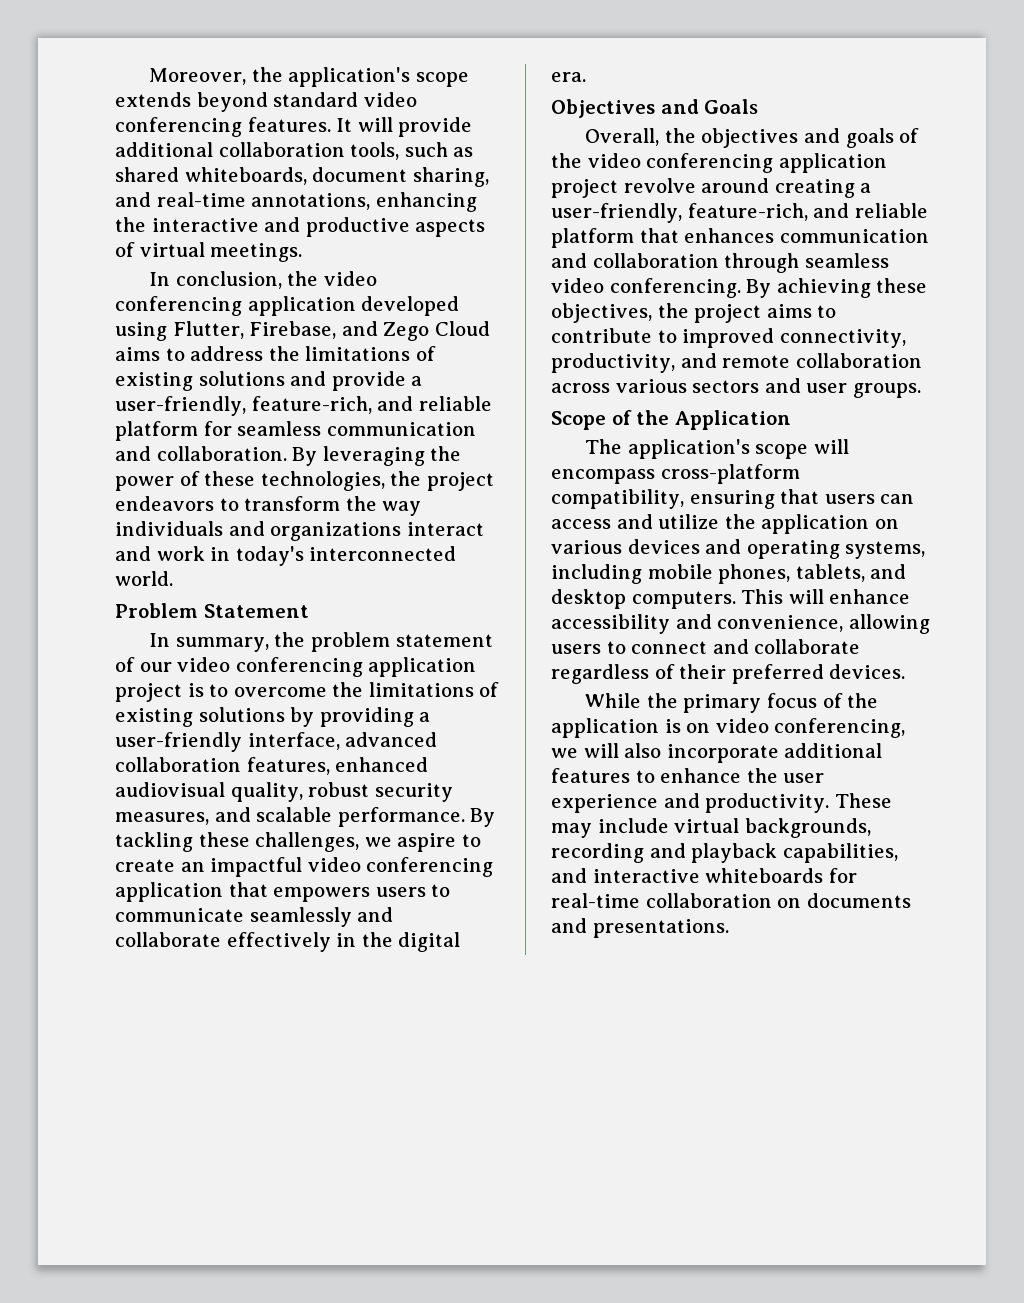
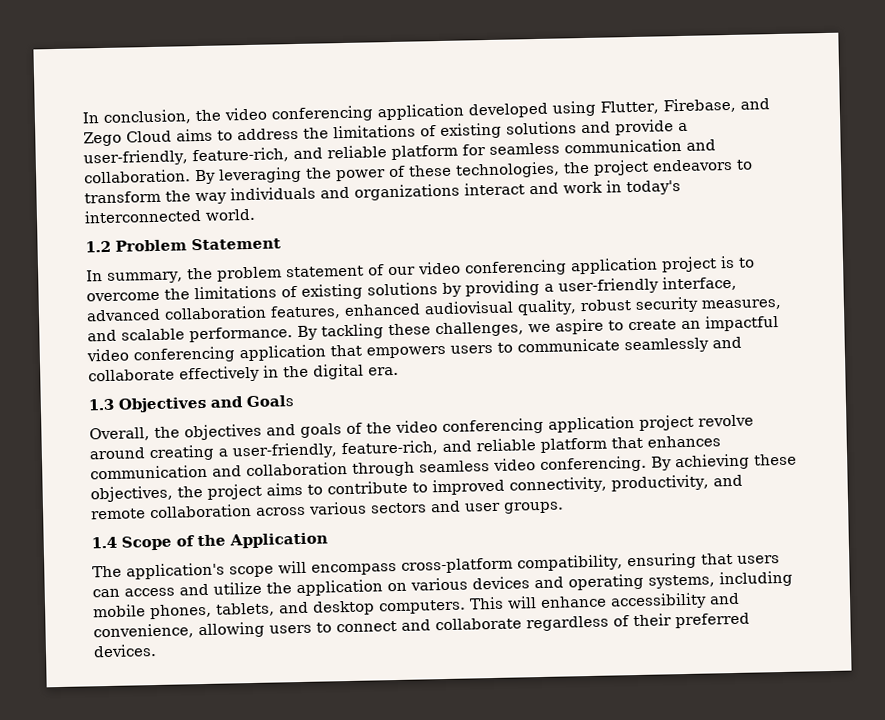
- Moreover, the application's scope extends beyond standard video conferencing features. It will provide additional collaboration tools, such as shared whiteboards, document sharing, and real-time annotations, enhancing the interactive and productive aspects of virtual meetings.
- Problem Statement
+ 1.2 Problem Statement
- Objectives and Goals
+ 1.3 Objectives and Goals
- Scope of the Application
+ 1.4 Scope of the Application
- While the primary focus of the application is on video conferencing, we will also incorporate additional features to enhance the user experience and productivity. These may include virtual backgrounds, recording and playback capabilities, and interactive whiteboards for real-time collaboration on documents and presentations.

